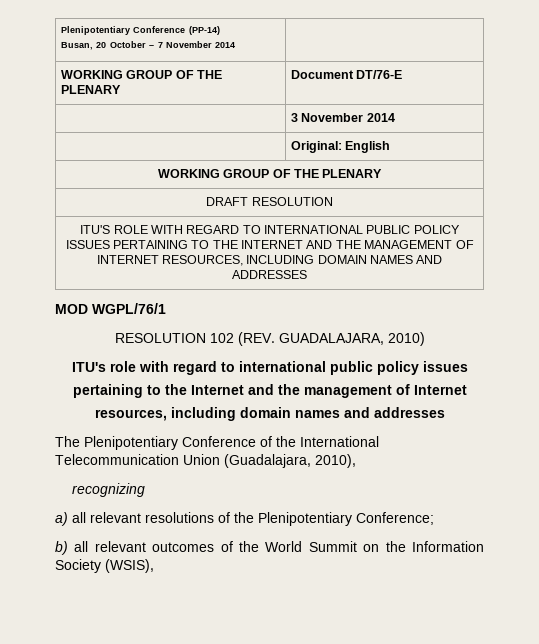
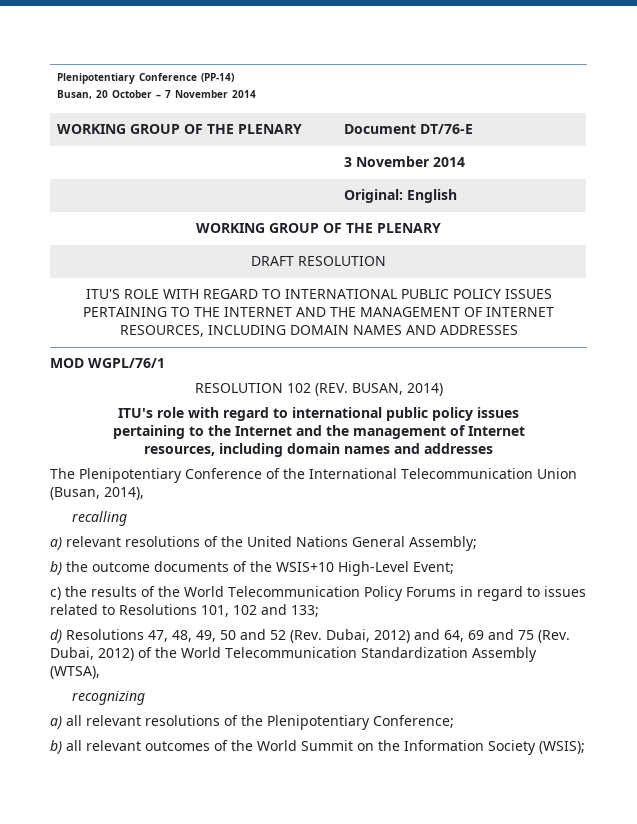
- RESOLUTION 102 (REV. GUADALAJARA, 2010)
+ RESOLUTION 102 (REV. BUSAN, 2014)
- The Plenipotentiary Conference of the International Telecommunication Union (Guadalajara, 2010),
+ The Plenipotentiary Conference of the International Telecommunication Union (Busan, 2014),
+ recalling
+ a) relevant resolutions of the United Nations General Assembly;
+ b) the outcome documents of the WSIS+10 High-Level Event;
+ c) the results of the World Telecommunication Policy Forums in regard to issues related to Resolutions 101, 102 and 133;
+ d) Resolutions 47, 48, 49, 50 and 52 (Rev. Dubai, 2012) and 64, 69 and 75 (Rev. Dubai, 2012) of the World Telecommunication Standardization Assembly (WTSA),
- b) all relevant outcomes of the World Summit on the Information Society (WSIS),
+ b) all relevant outcomes of the World Summit on the Information Society (WSIS);

